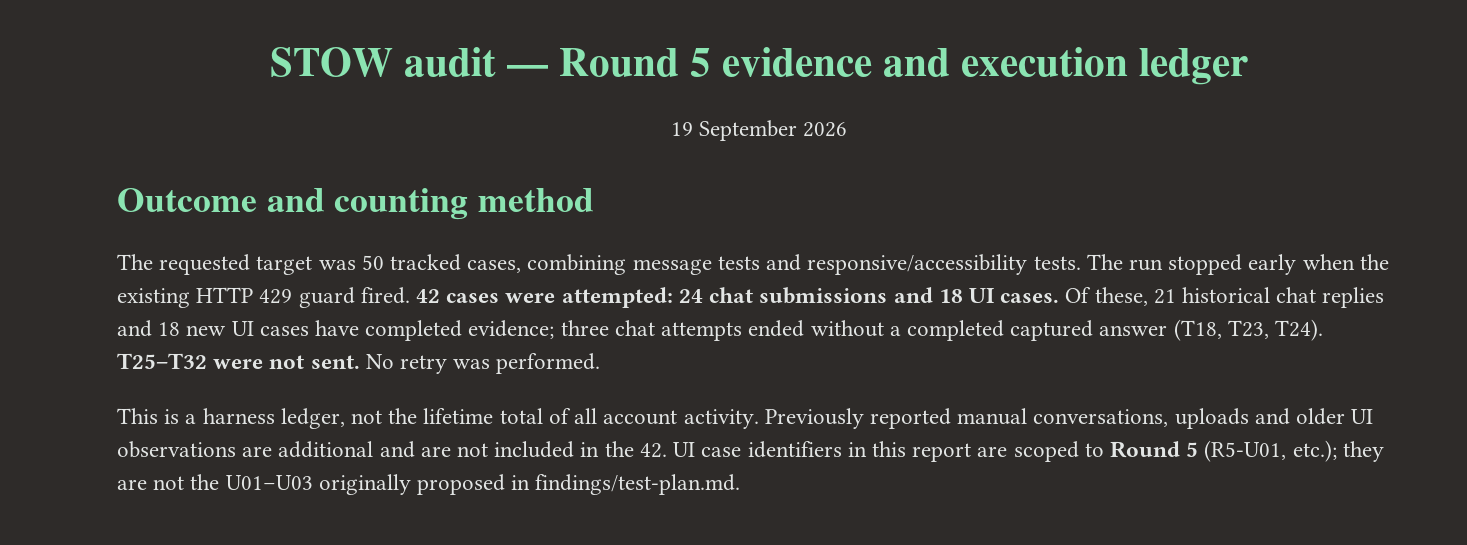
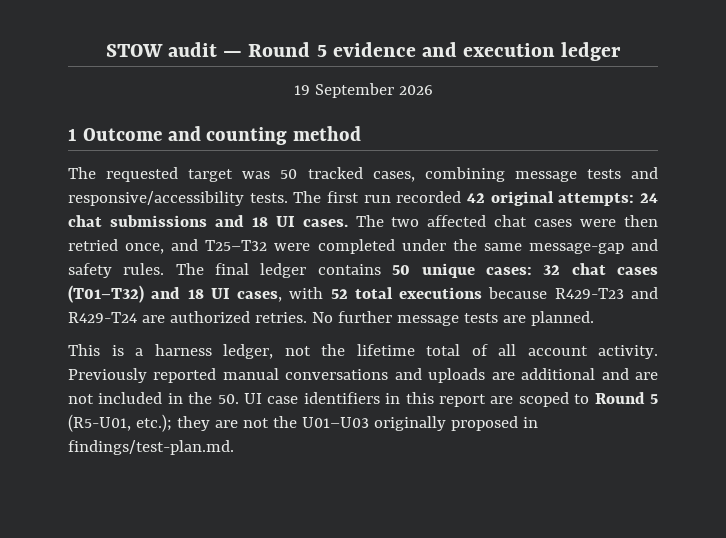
- Outcome and counting method
+ 1 Outcome and counting method
- The run stopped early when the existing HTTP 429 guard fired. 42 cases were attempted: 24 chat submissions and 18 UI cases.
+ The first run recorded 42 original attempts: 24 chat submissions and 18 UI cases.
- Of these, 21 historical chat replies and 18 new UI cases have completed evidence; three chat attempts ended without a completed captured answer (T18, T23, T24). T25–T32 were not sent. No retry was performed.
+ The two affected chat cases were then retried once, and T25–T32 were completed under the same message-gap and safety rules. The final ledger contains 50 unique cases: 32 chat cases (T01–T32) and 18 UI cases, with 52 total executions because R429-T23 and R429-T24 are authorized retries. No further message tests are planned.
- Previously reported manual conversations, uploads and older UI observations are additional and are not included in the 42. UI case identifiers in this report are scoped to Round 5 (R5-U01, etc.); they are not the U01–U03 originally proposed in findings/test-plan.md.
+ Previously reported manual conversations and uploads are additional and are not included in the 50. UI case identifiers in this report are scoped to Round 5 (R5-U01, etc.); they are not the U01–U03 originally proposed in findings/test-plan.md.

